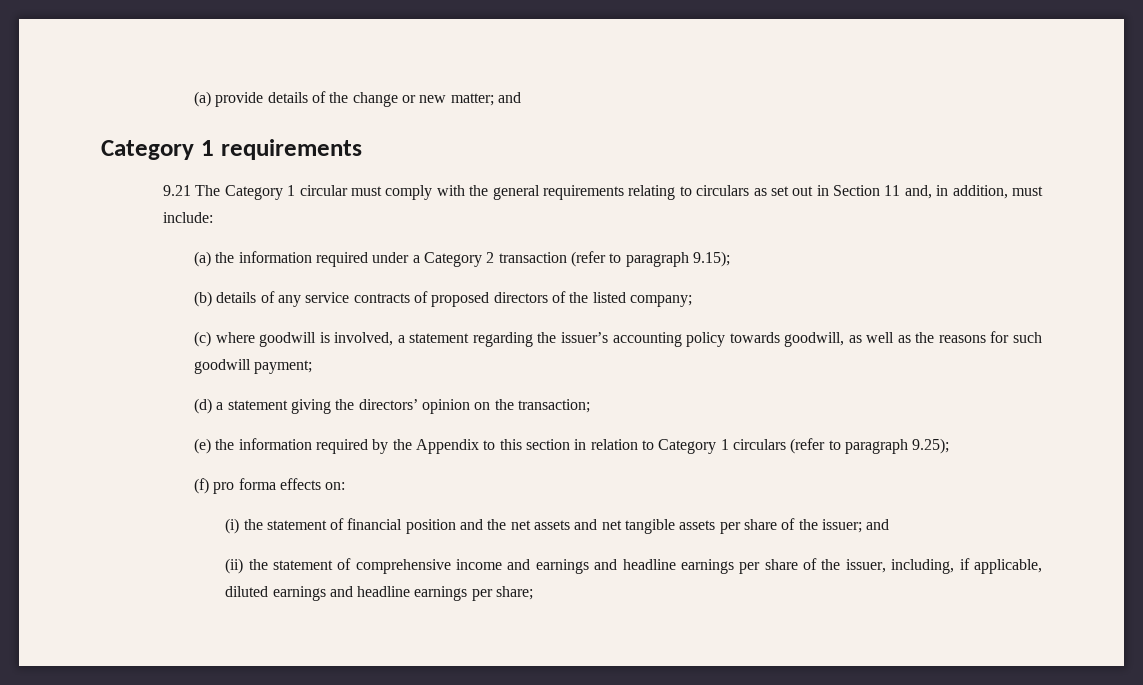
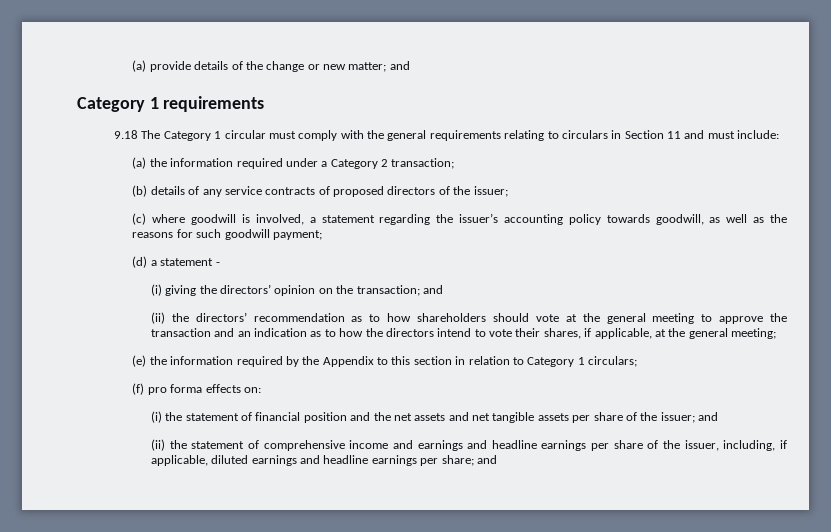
- 9.21 The Category 1 circular must comply with the general requirements relating to circulars as set out in Section 11 and, in addition, must include:
+ 9.18 The Category 1 circular must comply with the general requirements relating to circulars in Section 11 and must include:
- (a) the information required under a Category 2 transaction (refer to paragraph 9.15);
+ (a) the information required under a Category 2 transaction;
- (b) details of any service contracts of proposed directors of the listed company;
+ (b) details of any service contracts of proposed directors of the issuer;
- (d) a statement giving the directors’ opinion on the transaction;
+ (d) a statement -
+ (i) giving the directors’ opinion on the transaction; and
+ (ii) the directors’ recommendation as to how shareholders should vote at the general meeting to approve the transaction and an indication as to how the directors intend to vote their shares, if applicable, at the general meeting;
- (e) the information required by the Appendix to this section in relation to Category 1 circulars (refer to paragraph 9.25);
+ (e) the information required by the Appendix to this section in relation to Category 1 circulars;
- (ii) the statement of comprehensive income and earnings and headline earnings per share of the issuer, including, if applicable, diluted earnings and headline earnings per share;
+ (ii) the statement of comprehensive income and earnings and headline earnings per share of the issuer, including, if applicable, diluted earnings and headline earnings per share; and

